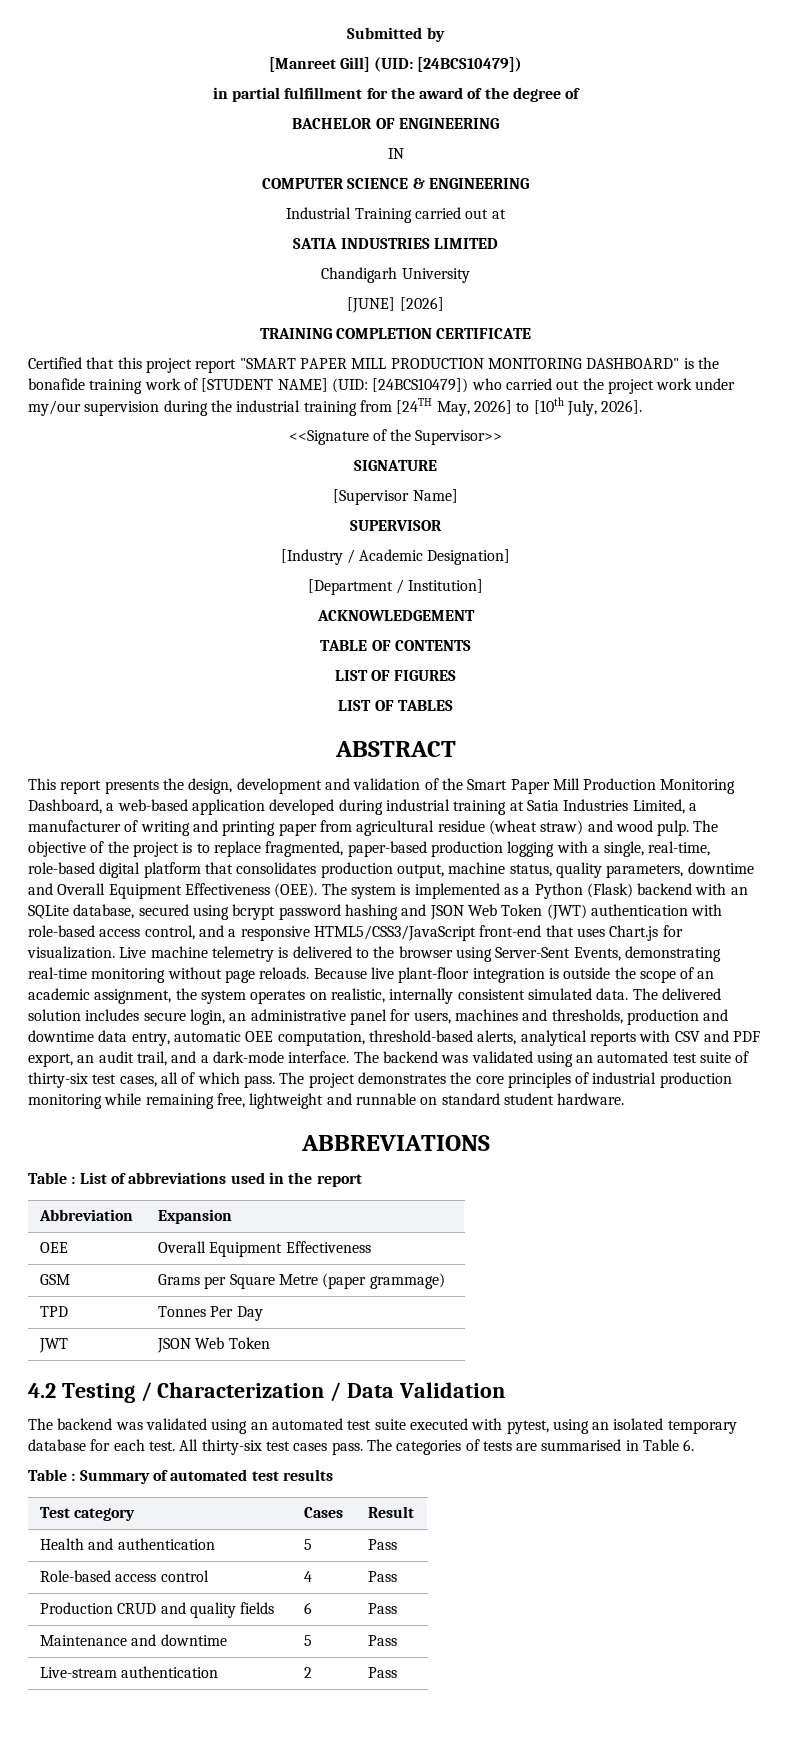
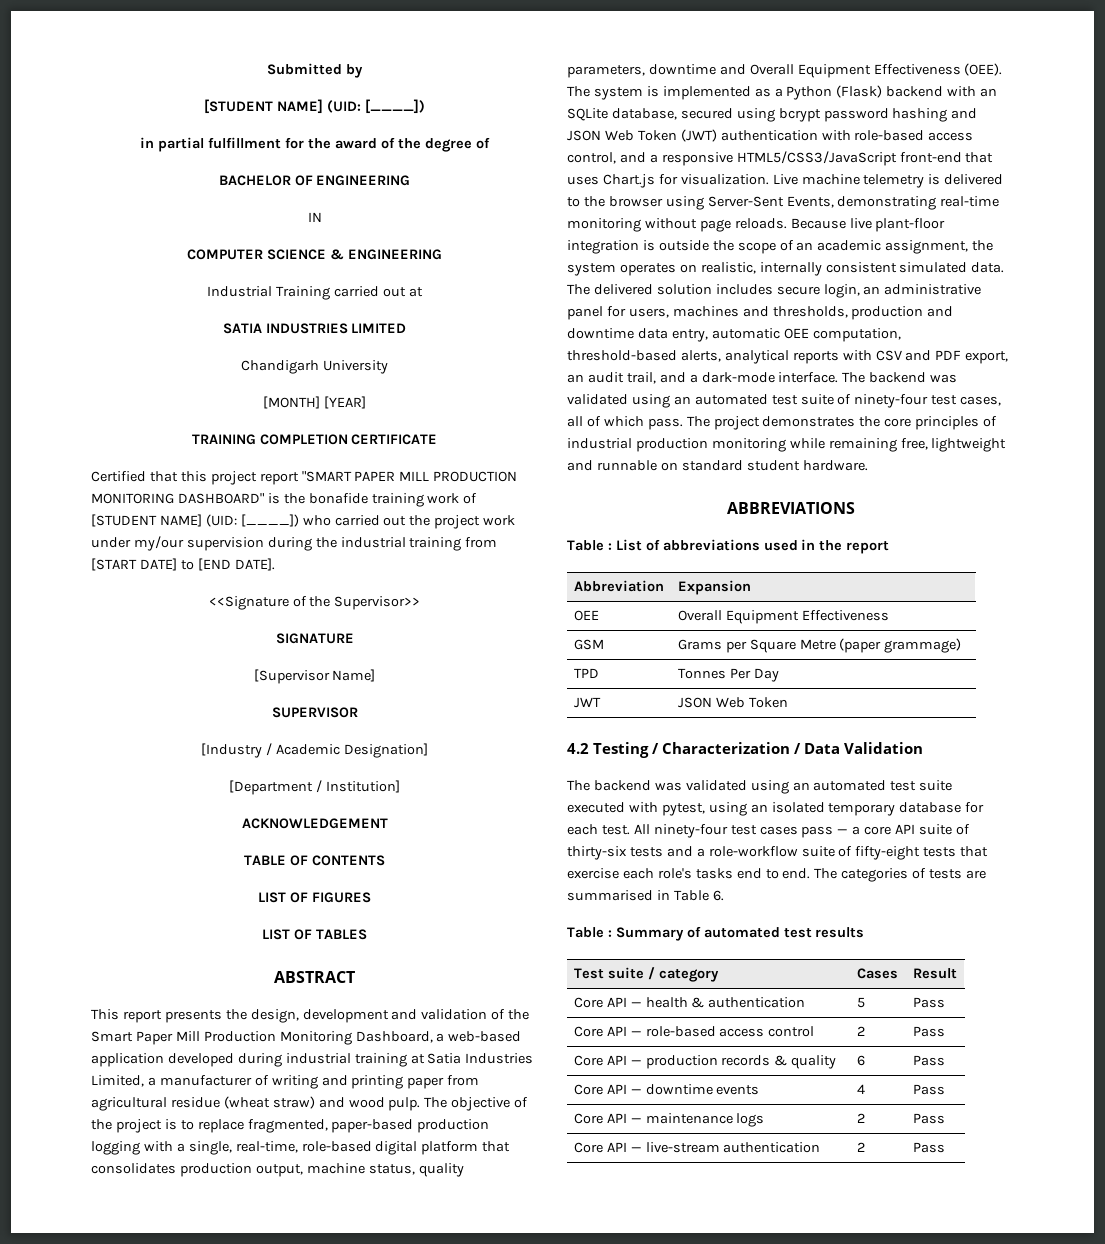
  Submitted by
- [Manreet Gill] (UID: [24BCS10479])
+ [STUDENT NAME] (UID: [____])
- [JUNE] [2026]
+ [MONTH] [YEAR]
- Certified that this project report "SMART PAPER MILL PRODUCTION MONITORING DASHBOARD" is the bonafide training work of [STUDENT NAME] (UID: [24BCS10479]) who carried out the project work under my/our supervision during the industrial training from [24TH May, 2026] to [10th July, 2026].
+ Certified that this project report "SMART PAPER MILL PRODUCTION MONITORING DASHBOARD" is the bonafide training work of [STUDENT NAME] (UID: [____]) who carried out the project work under my/our supervision during the industrial training from [START DATE] to [END DATE].
- The backend was validated using an automated test suite of thirty-six test cases, all of which pass.
+ The backend was validated using an automated test suite of ninety-four test cases, all of which pass.
- All thirty-six test cases pass.
+ All ninety-four test cases pass — a core API suite of thirty-six tests and a role-workflow suite of fifty-eight tests that exercise each role's tasks end to end.
- Test category | Cases | Result
+ Test suite / category | Cases | Result
- Health and authentication | 5 | Pass
- Role-based access control | 4 | Pass
- Production CRUD and quality fields | 6 | Pass
- Maintenance and downtime | 5 | Pass
- Live-stream authentication | 2 | Pass
+ Core API — health & authentication | 5 | Pass
+ Core API — role-based access control | 2 | Pass
+ Core API — production records & quality | 6 | Pass
+ Core API — downtime events | 4 | Pass
+ Core API — maintenance logs | 2 | Pass
+ Core API — live-stream authentication | 2 | Pass

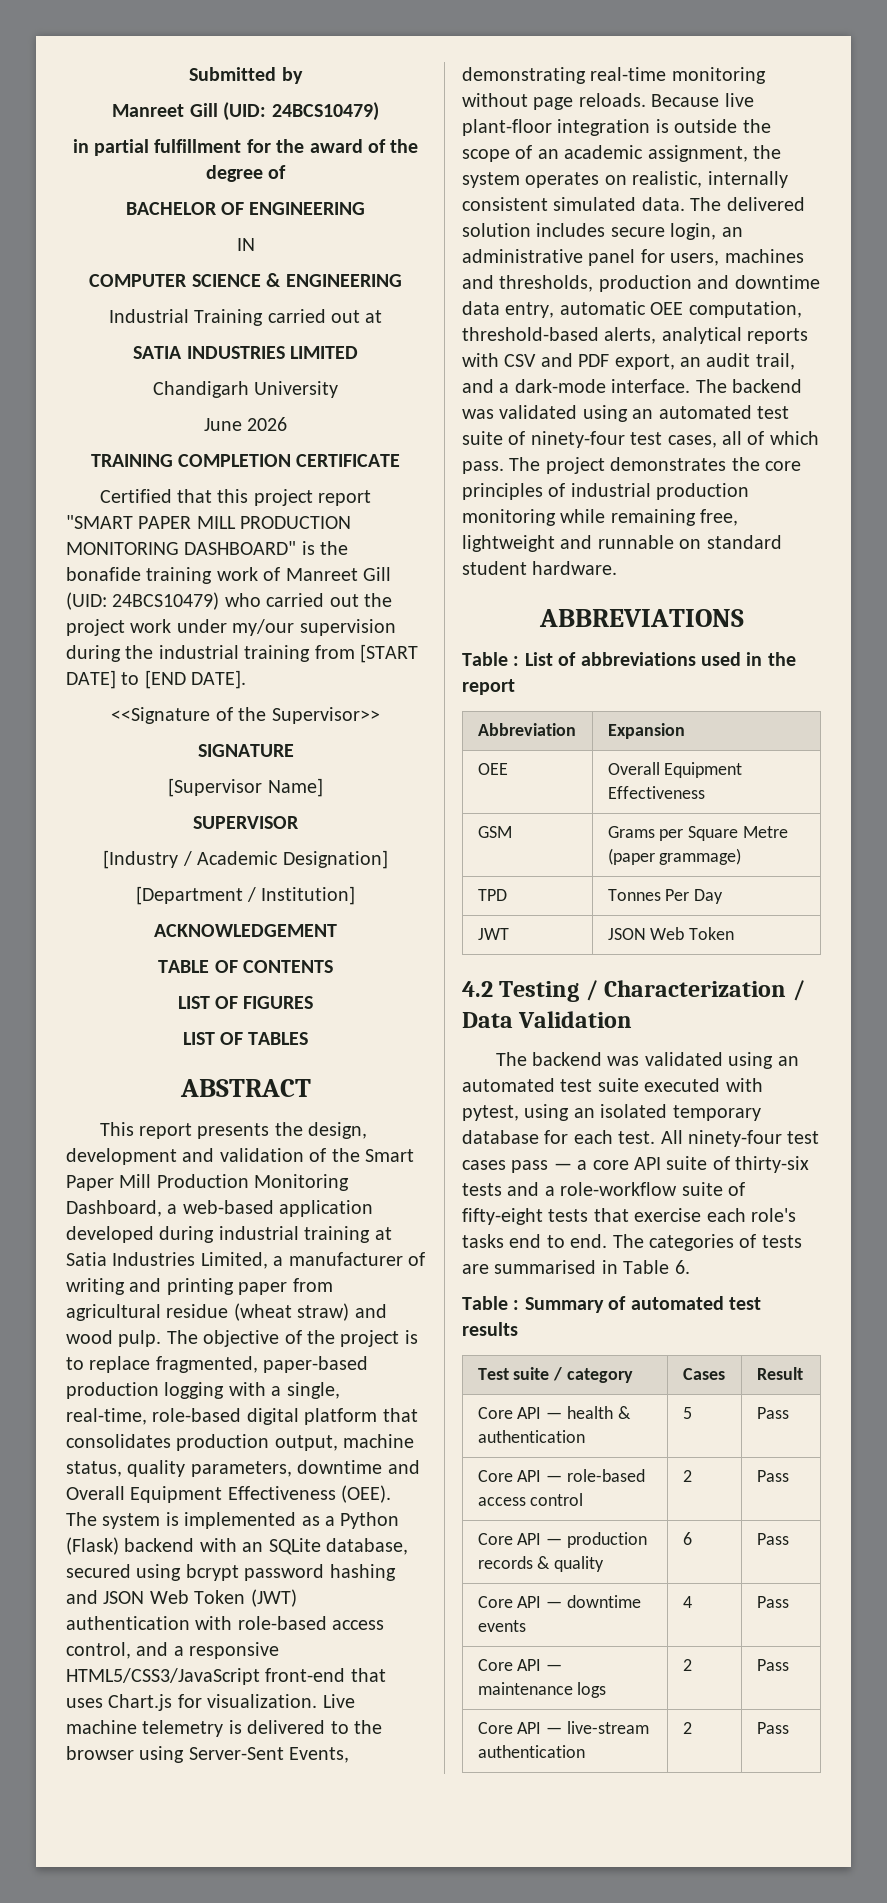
  Submitted by
- [STUDENT NAME] (UID: [____])
+ Manreet Gill (UID: 24BCS10479)
- [MONTH] [YEAR]
+ June 2026
- Certified that this project report "SMART PAPER MILL PRODUCTION MONITORING DASHBOARD" is the bonafide training work of [STUDENT NAME] (UID: [____]) who carried out the project work under my/our supervision during the industrial training from [START DATE] to [END DATE].
+ Certified that this project report "SMART PAPER MILL PRODUCTION MONITORING DASHBOARD" is the bonafide training work of Manreet Gill (UID: 24BCS10479) who carried out the project work under my/our supervision during the industrial training from [START DATE] to [END DATE].

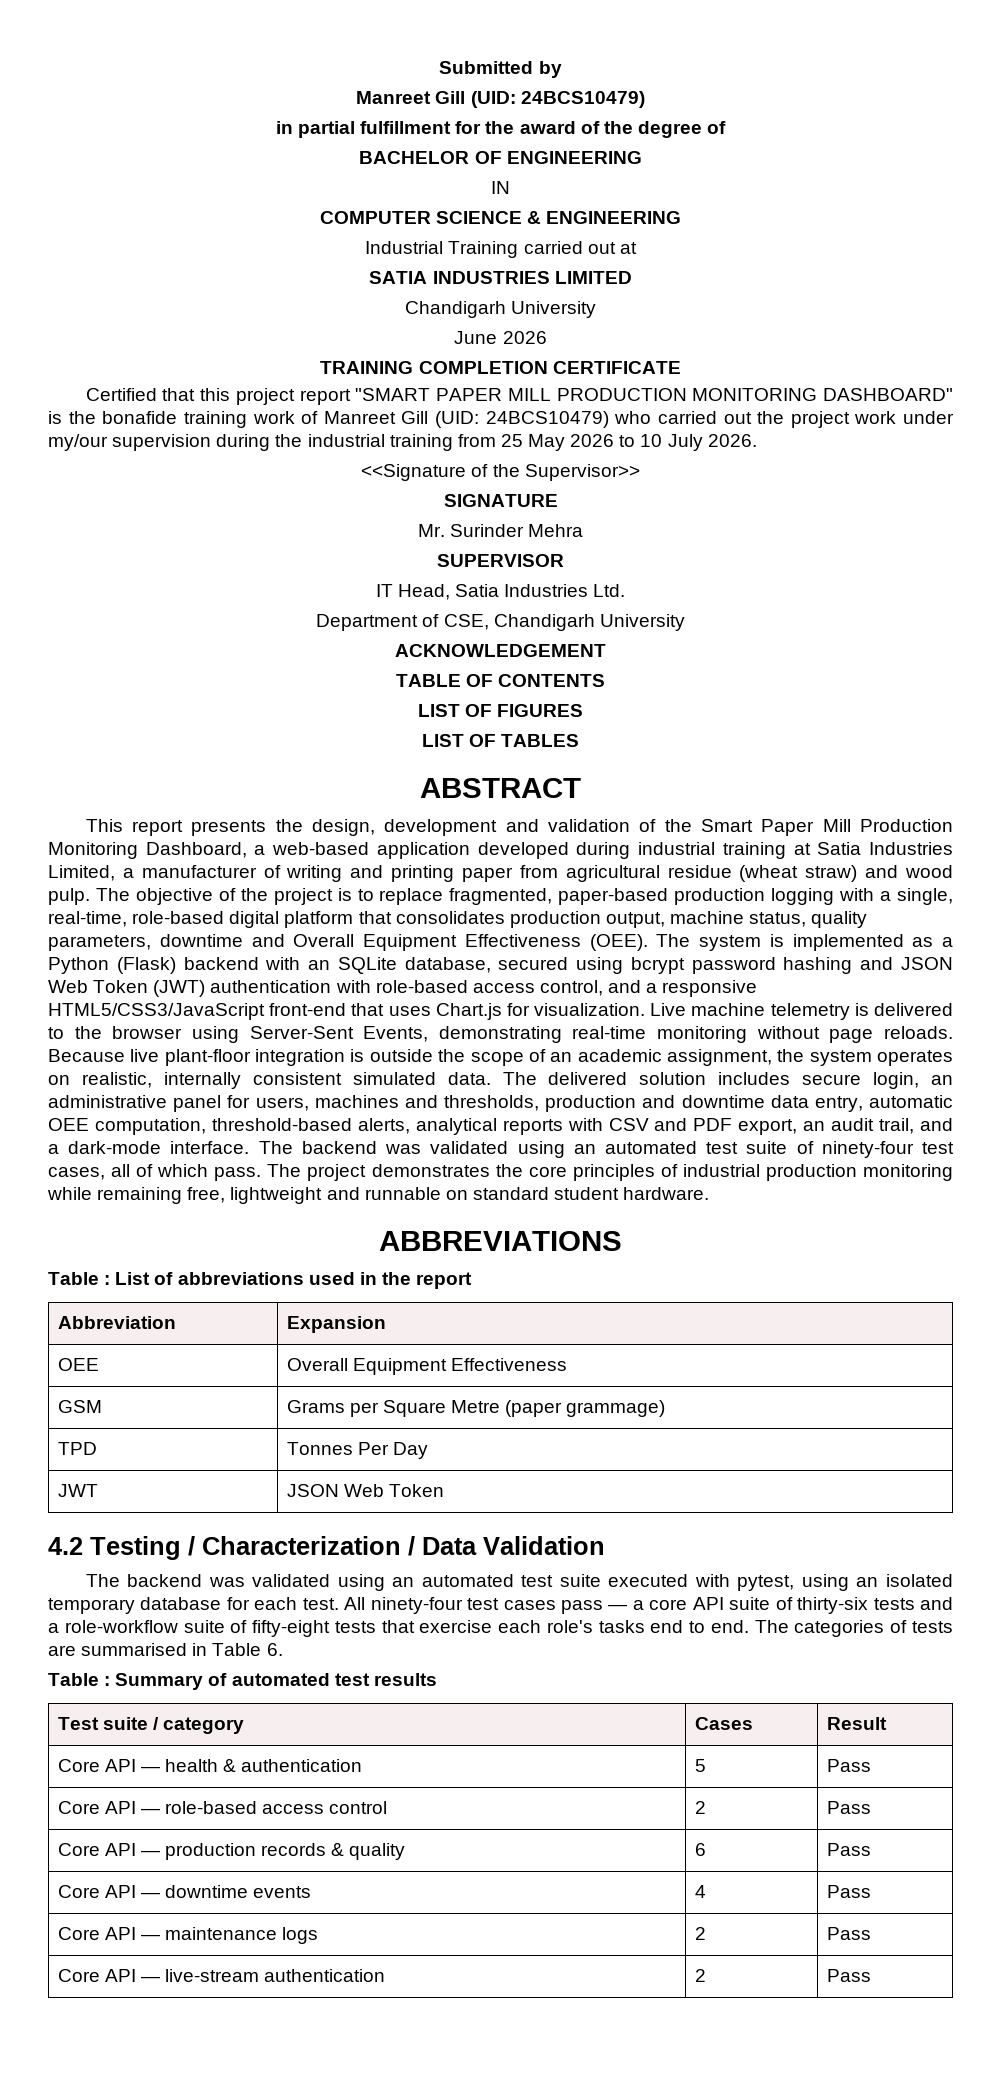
- Certified that this project report "SMART PAPER MILL PRODUCTION MONITORING DASHBOARD" is the bonafide training work of Manreet Gill (UID: 24BCS10479) who carried out the project work under my/our supervision during the industrial training from [START DATE] to [END DATE].
+ Certified that this project report "SMART PAPER MILL PRODUCTION MONITORING DASHBOARD" is the bonafide training work of Manreet Gill (UID: 24BCS10479) who carried out the project work under my/our supervision during the industrial training from 25 May 2026 to 10 July 2026.
- [Supervisor Name]
+ Mr. Surinder Mehra
  SUPERVISOR
- [Industry / Academic Designation]
- [Department / Institution]
+ IT Head, Satia Industries Ltd.
+ Department of CSE, Chandigarh University

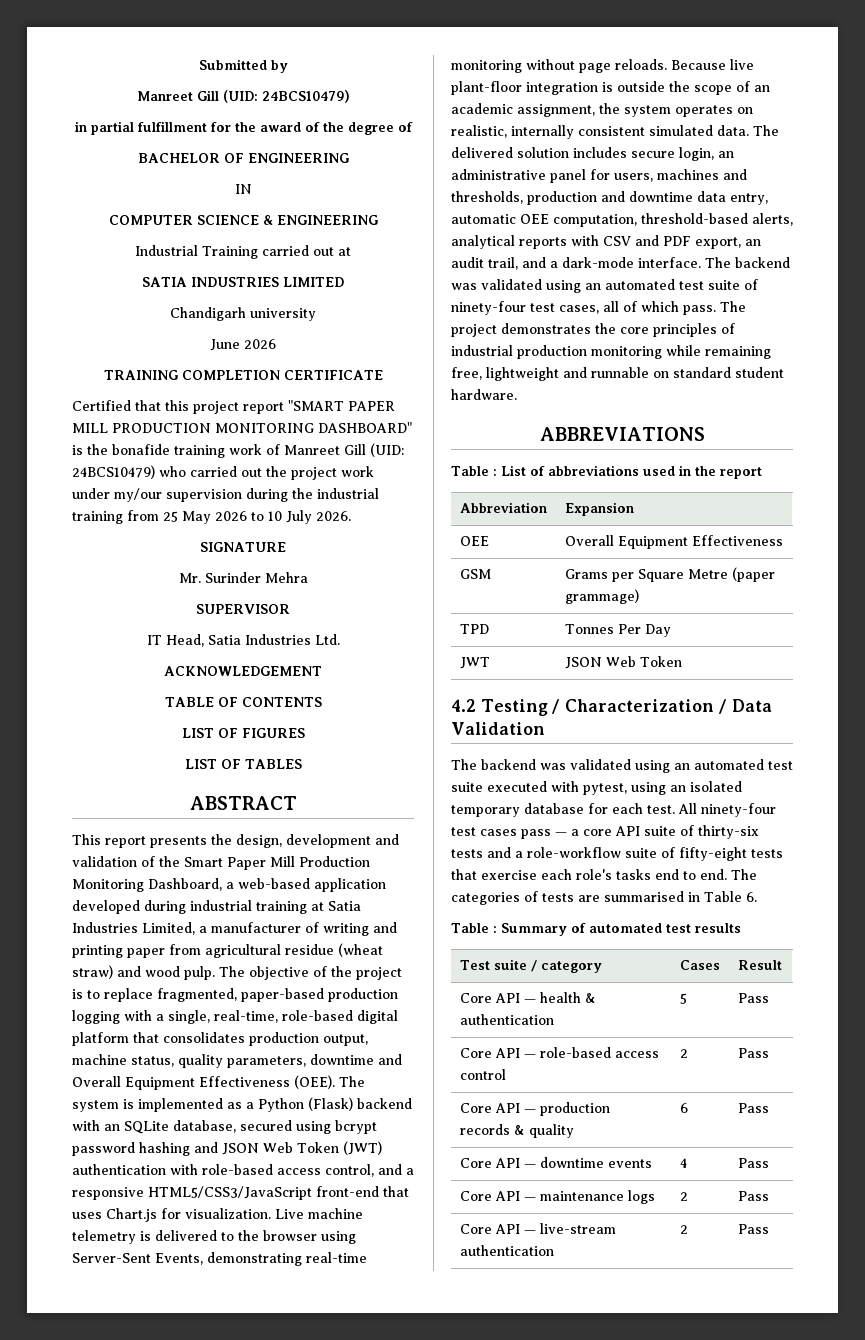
  SATIA INDUSTRIES LIMITED
- Chandigarh University
+ Chandigarh university
- <<Signature of the Supervisor>>
- Department of CSE, Chandigarh University

